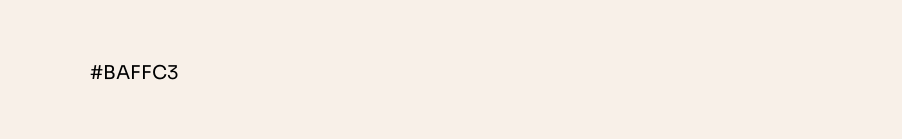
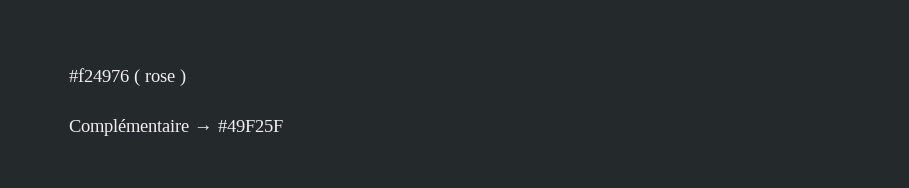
- #BAFFC3
+ #f24976 ( rose )
+ Complémentaire → #49F25F

